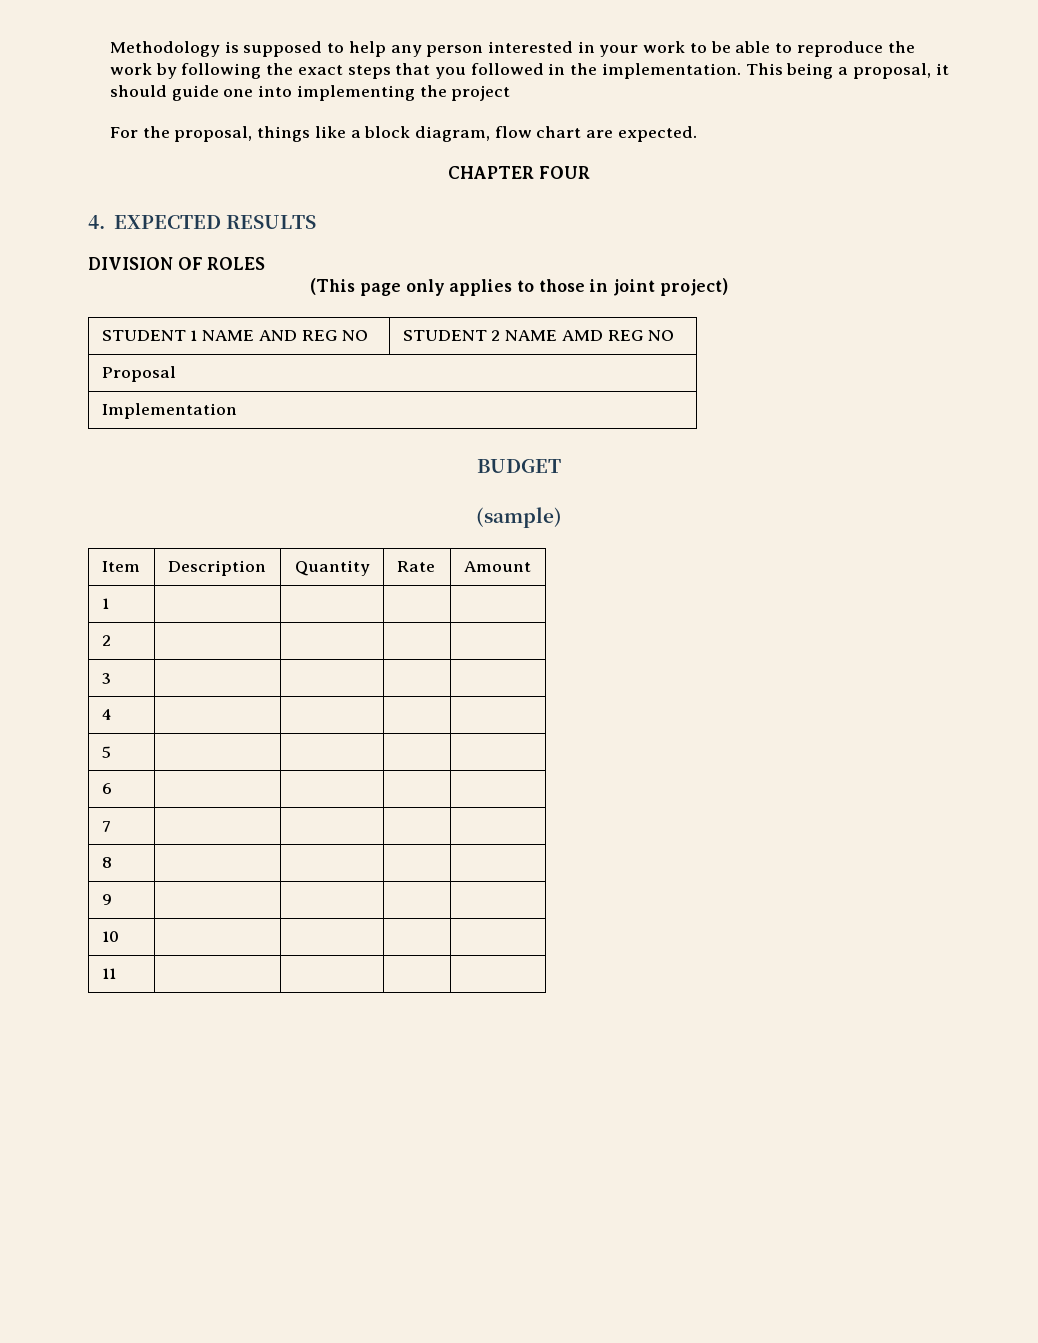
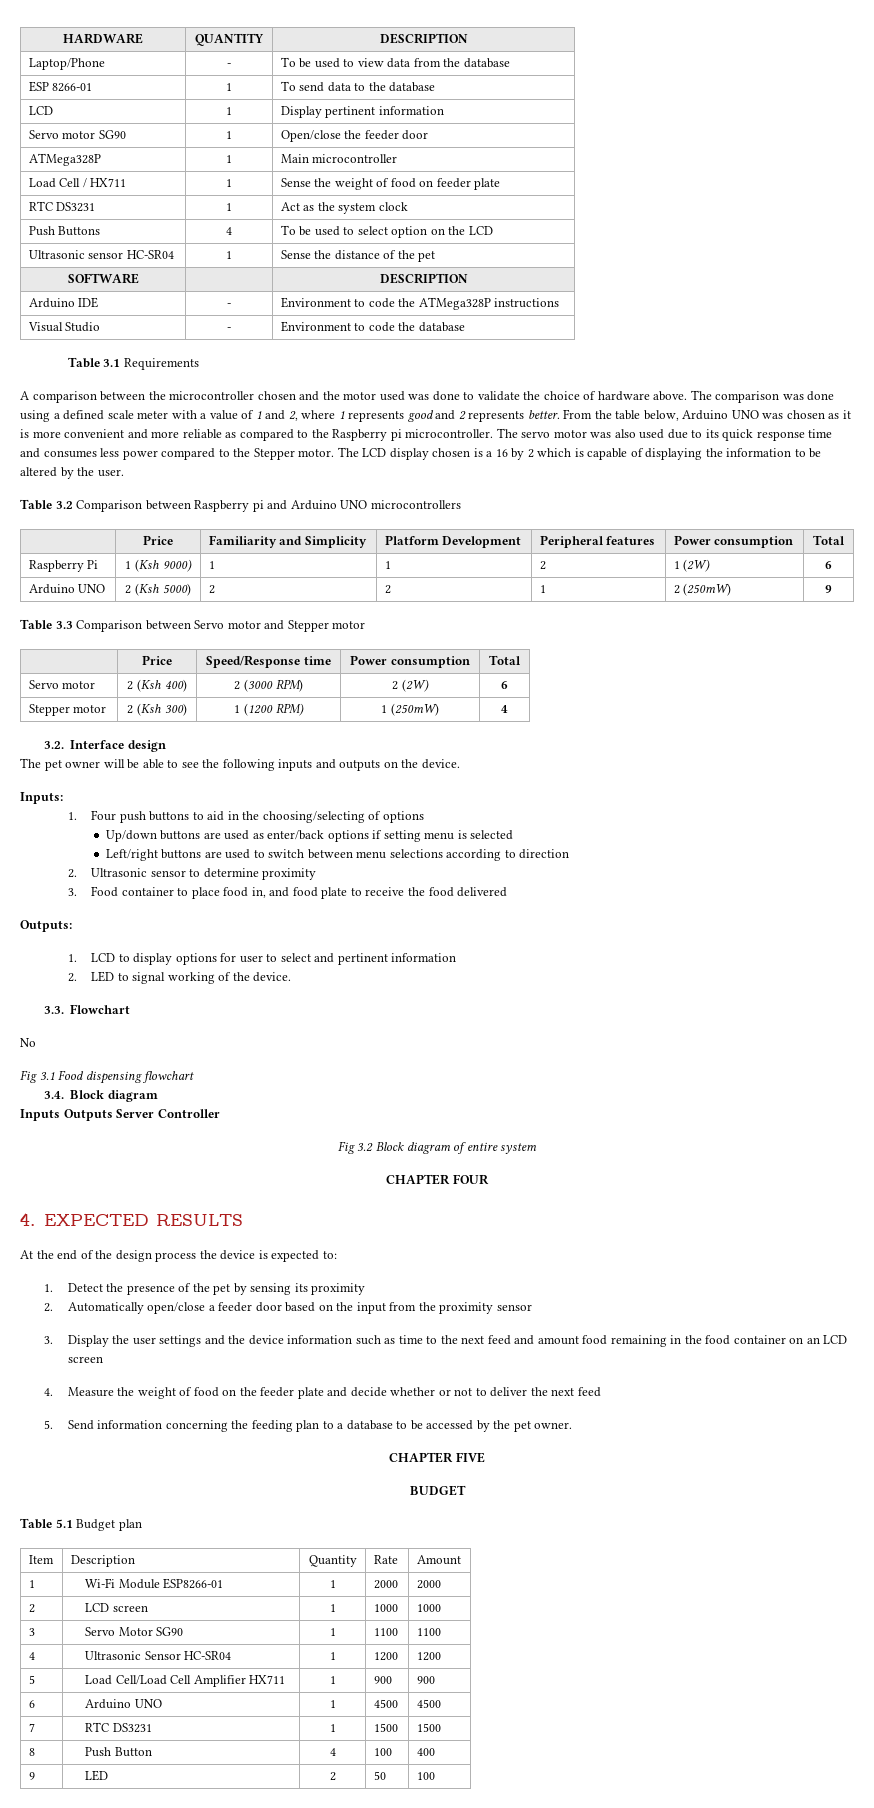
- Methodology is supposed to help any person interested in your work to be able to reproduce the work by following the exact steps that you followed in the implementation. This being a proposal, it should guide one into implementing the project
- For the proposal, things like a block diagram, flow chart are expected.
+ HARDWARE | QUANTITY | DESCRIPTION
+ Laptop/Phone | - | To be used to view data from the database
+ ESP 8266-01 | 1 | To send data to the database
+ LCD | 1 | Display pertinent information
+ Servo motor SG90 | 1 | Open/close the feeder door
+ ATMega328P | 1 | Main microcontroller
+ Load Cell / HX711 | 1 | Sense the weight of food on feeder plate
+ RTC DS3231 | 1 | Act as the system clock
+ Push Buttons | 4 | To be used to select option on the LCD
+ Ultrasonic sensor HC-SR04 | 1 | Sense the distance of the pet
+ SOFTWARE | | DESCRIPTION
+ Arduino IDE | - | Environment to code the ATMega328P instructions
+ Visual Studio | - | Environment to code the database
+ Table 3.1 Requirements
+ A comparison between the microcontroller chosen and the motor used was done to validate the choice of hardware above. The comparison was done using a defined scale meter with a value of 1 and 2, where 1 represents good and 2 represents better. From the table below, Arduino UNO was chosen as it is more convenient and more reliable as compared to the Raspberry pi microcontroller. The servo motor was also used due to its quick response time and consumes less power compared to the Stepper motor. The LCD display chosen is a 16 by 2 which is capable of displaying the information to be altered by the user.
+ Table 3.2 Comparison between Raspberry pi and Arduino UNO microcontrollers
+ | Price | Familiarity and Simplicity | Platform Development | Peripheral features | Power consumption | Total
+ Raspberry Pi | 1 (Ksh 9000) | 1 | 1 | 2 | 1 (2W) | 6
+ Arduino UNO | 2 (Ksh 5000) | 2 | 2 | 1 | 2 (250mW) | 9
+ Table 3.3 Comparison between Servo motor and Stepper motor
+ | Price | Speed/Response time | Power consumption | Total
+ Servo motor | 2 (Ksh 400) | 2 (3000 RPM) | 2 (2W) | 6
+ Stepper motor | 2 (Ksh 300) | 1 (1200 RPM) | 1 (250mW) | 4
+ 3.2. Interface design
+ The pet owner will be able to see the following inputs and outputs on the device.
+ Inputs:
+ 1. Four push buttons to aid in the choosing/selecting of options
+ Up/down buttons are used as enter/back options if setting menu is selected
+ Left/right buttons are used to switch between menu selections according to direction
+ 2. Ultrasonic sensor to determine proximity
+ 3. Food container to place food in, and food plate to receive the food delivered
+ Outputs:
+ 1. LCD to display options for user to select and pertinent information
+ 2. LED to signal working of the device.
+ 3.3. Flowchart
+ No
+ Fig 3.1 Food dispensing flowchart
+ 3.4. Block diagram
+ Inputs Outputs Server Controller
+ Fig 3.2 Block diagram of entire system
- DIVISION OF ROLES
- (This page only applies to those in joint project)
- STUDENT 1 NAME AND REG NO | STUDENT 2 NAME AMD REG NO
- Proposal
- Implementation
+ At the end of the design process the device is expected to:
+ 1. Detect the presence of the pet by sensing its proximity
+ 2. Automatically open/close a feeder door based on the input from the proximity sensor
+ 3. Display the user settings and the device information such as time to the next feed and amount food remaining in the food container on an LCD screen
+ 4. Measure the weight of food on the feeder plate and decide whether or not to deliver the next feed
+ 5. Send information concerning the feeding plan to a database to be accessed by the pet owner.
+ CHAPTER FIVE
  BUDGET
- (sample)
+ Table 5.1 Budget plan
- 1 | | | |
- 2 | | | |
- 3 | | | |
- 4 | | | |
- 5 | | | |
- 6 | | | |
- 7 | | | |
- 8 | | | |
- 9 | | | |
- 10 | | | |
- 11 | | | |
+ 1 | Wi-Fi Module ESP8266-01 | 1 | 2000 | 2000
+ 2 | LCD screen | 1 | 1000 | 1000
+ 3 | Servo Motor SG90 | 1 | 1100 | 1100
+ 4 | Ultrasonic Sensor HC-SR04 | 1 | 1200 | 1200
+ 5 | Load Cell/Load Cell Amplifier HX711 | 1 | 900 | 900
+ 6 | Arduino UNO | 1 | 4500 | 4500
+ 7 | RTC DS3231 | 1 | 1500 | 1500
+ 8 | Push Button | 4 | 100 | 400
+ 9 | LED | 2 | 50 | 100

